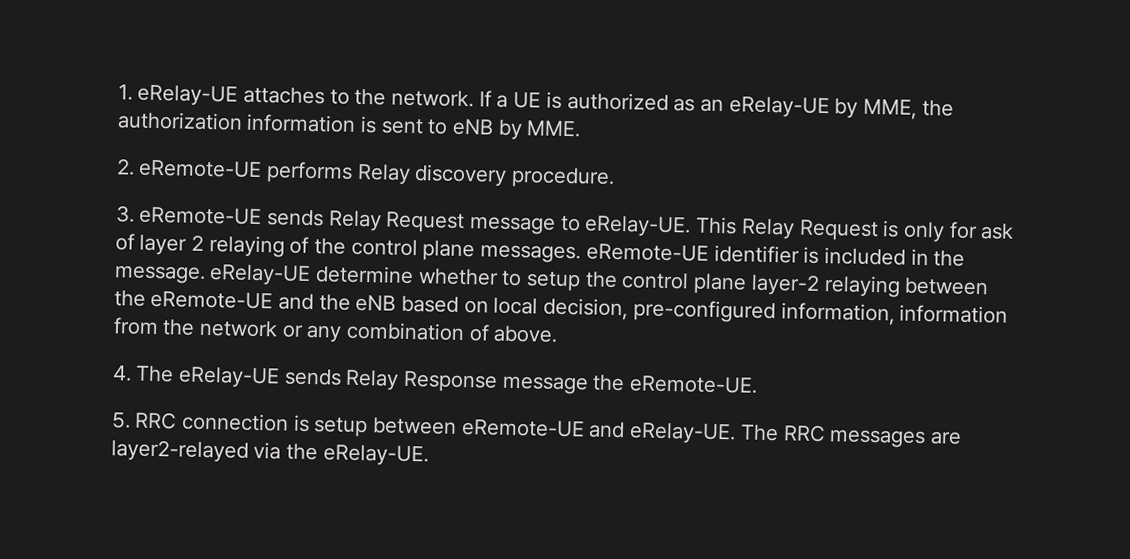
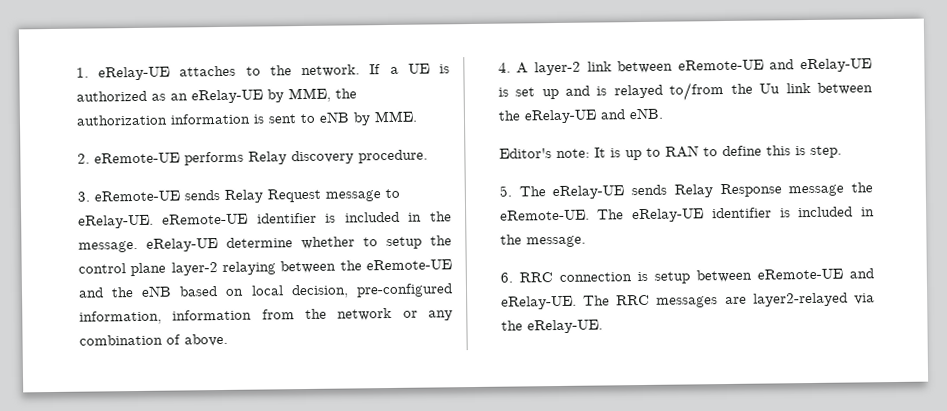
- 3. eRemote-UE sends Relay Request message to eRelay-UE. This Relay Request is only for ask of layer 2 relaying of the control plane messages. eRemote-UE identifier is included in the message. eRelay-UE determine whether to setup the control plane layer-2 relaying between the eRemote-UE and the eNB based on local decision, pre-configured information, information from the network or any combination of above.
+ 3. eRemote-UE sends Relay Request message to eRelay-UE. eRemote-UE identifier is included in the message. eRelay-UE determine whether to setup the control plane layer-2 relaying between the eRemote-UE and the eNB based on local decision, pre-configured information, information from the network or any combination of above.
- 4. The eRelay-UE sends Relay Response message the eRemote-UE.
- 5. RRC connection is setup between eRemote-UE and eRelay-UE.
+ 4. A layer-2 link between eRemote-UE and eRelay-UE is set up and is relayed to/from the Uu link between the eRelay-UE and eNB.
+ Editor's note: It is up to RAN to define this is step.
+ 5. The eRelay-UE sends Relay Response message the eRemote-UE. The eRelay-UE identifier is included in the message.
+ 6. RRC connection is setup between eRemote-UE and eRelay-UE.

